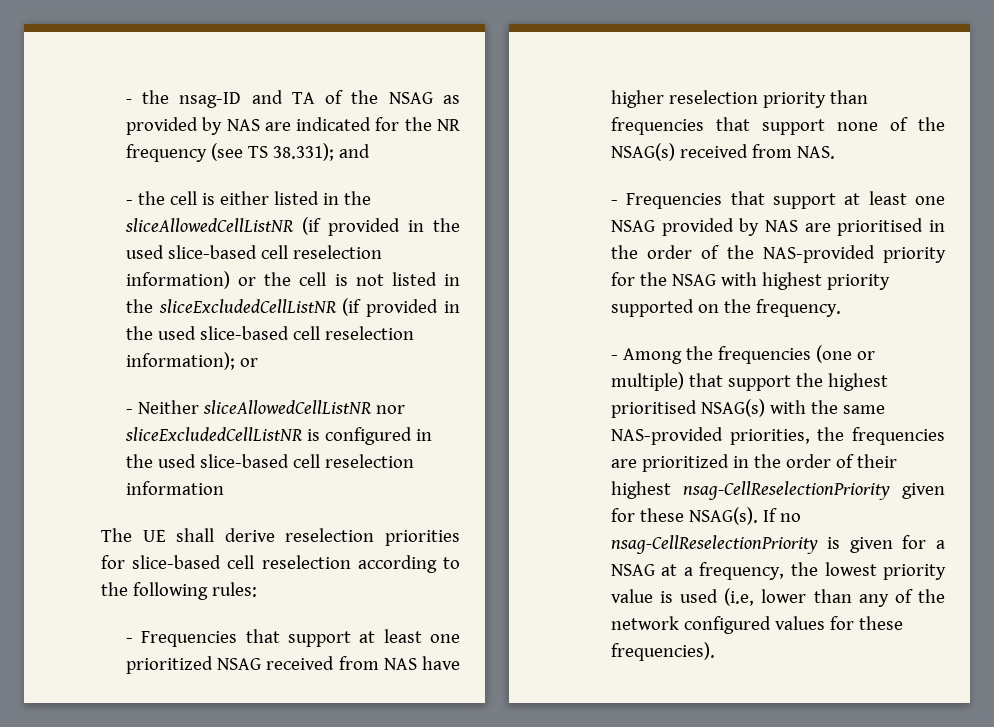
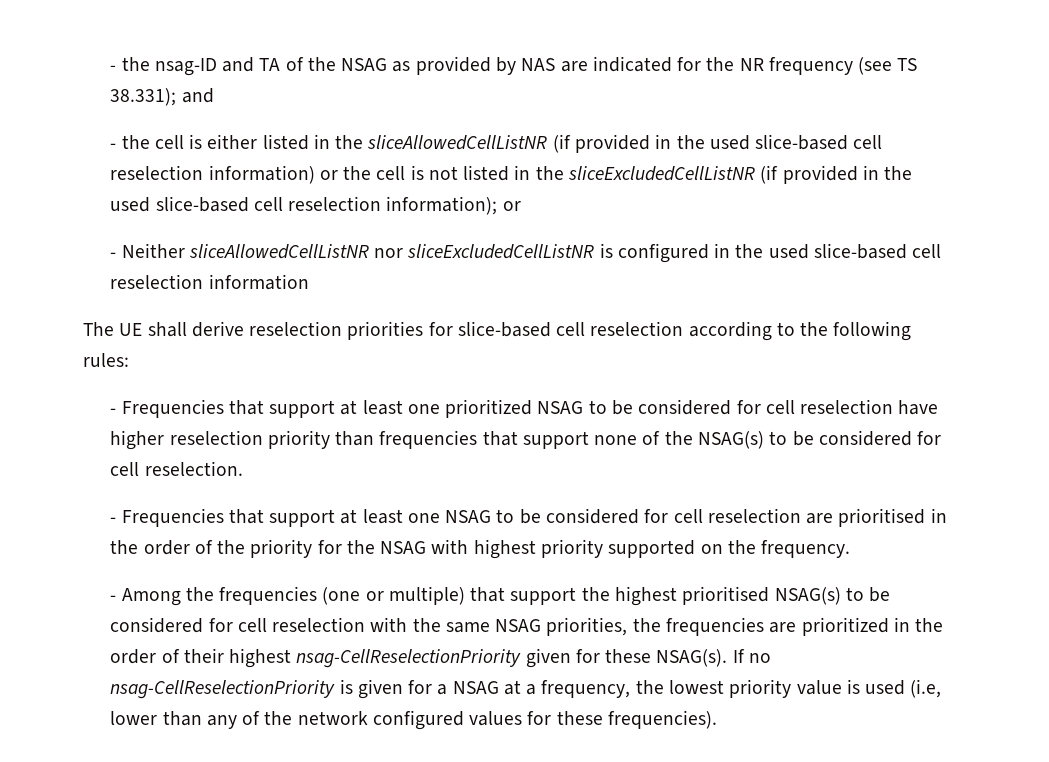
- - Frequencies that support at least one prioritized NSAG received from NAS have higher reselection priority than frequencies that support none of the NSAG(s) received from NAS.
+ - Frequencies that support at least one prioritized NSAG to be considered for cell reselection have higher reselection priority than frequencies that support none of the NSAG(s) to be considered for cell reselection.
- - Frequencies that support at least one NSAG provided by NAS are prioritised in the order of the NAS-provided priority for the NSAG with highest priority supported on the frequency.
+ - Frequencies that support at least one NSAG to be considered for cell reselection are prioritised in the order of the priority for the NSAG with highest priority supported on the frequency.
- - Among the frequencies (one or multiple) that support the highest prioritised NSAG(s) with the same NAS-provided priorities, the frequencies are prioritized in the order of their highest nsag-CellReselectionPriority given for these NSAG(s).
+ - Among the frequencies (one or multiple) that support the highest prioritised NSAG(s) to be considered for cell reselection with the same NSAG priorities, the frequencies are prioritized in the order of their highest nsag-CellReselectionPriority given for these NSAG(s).

